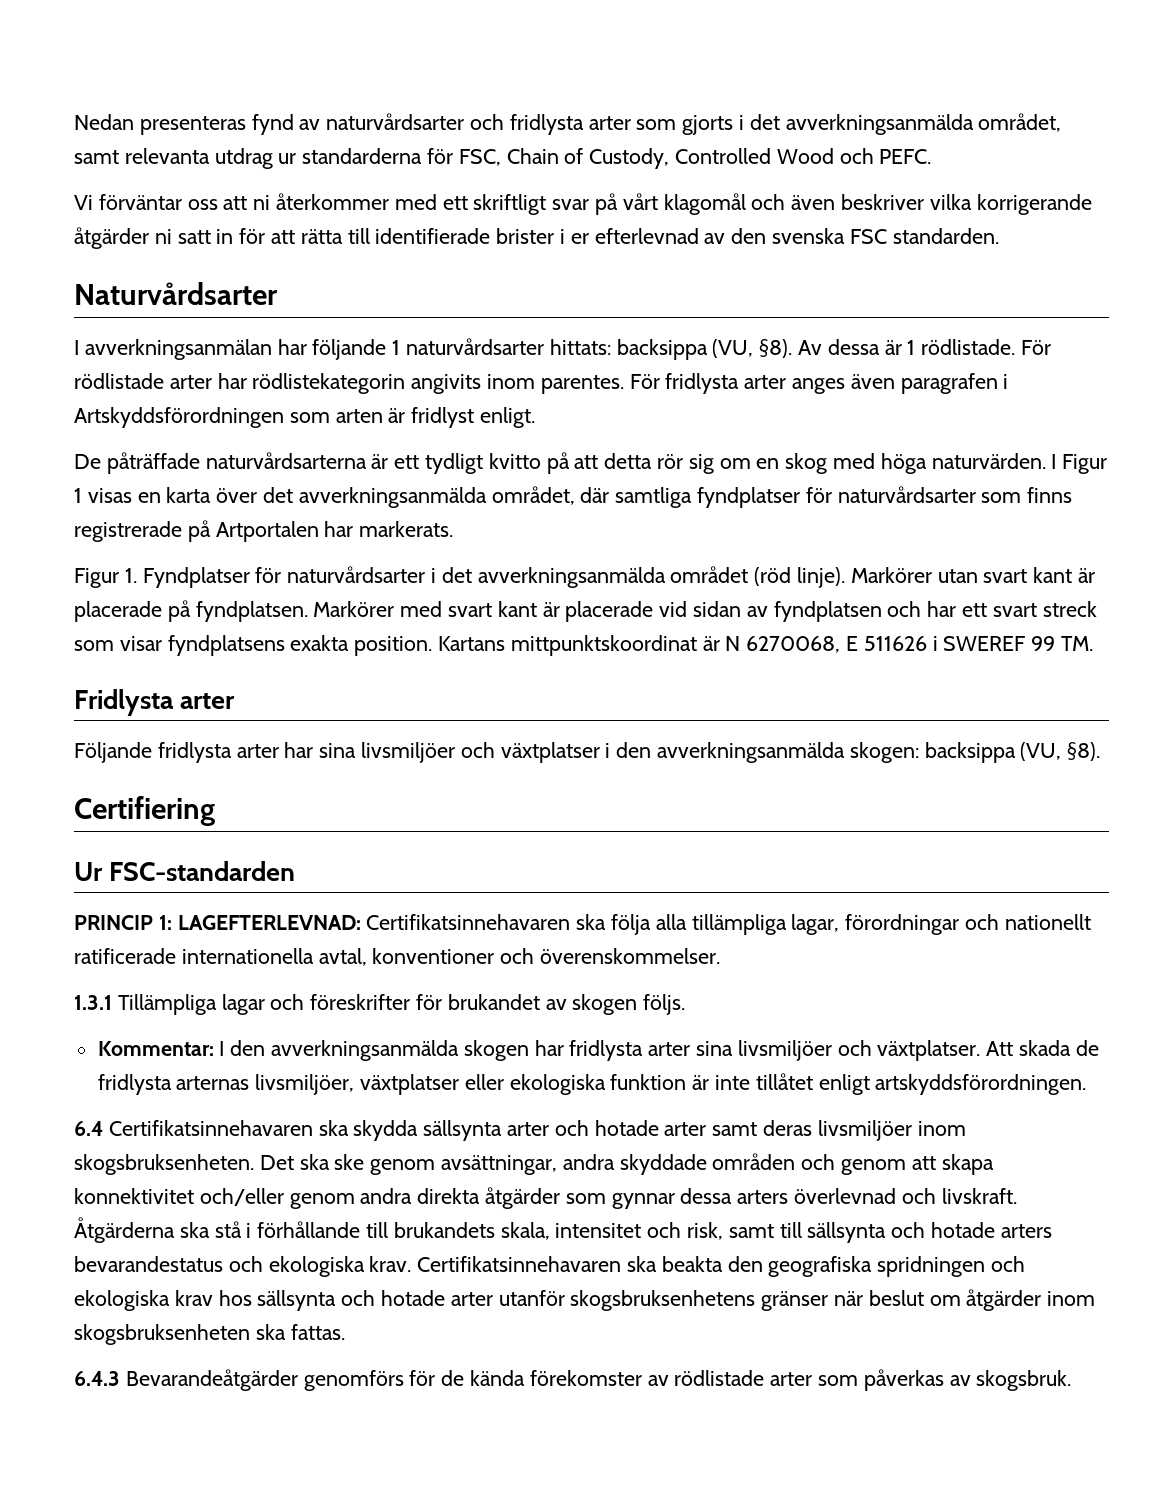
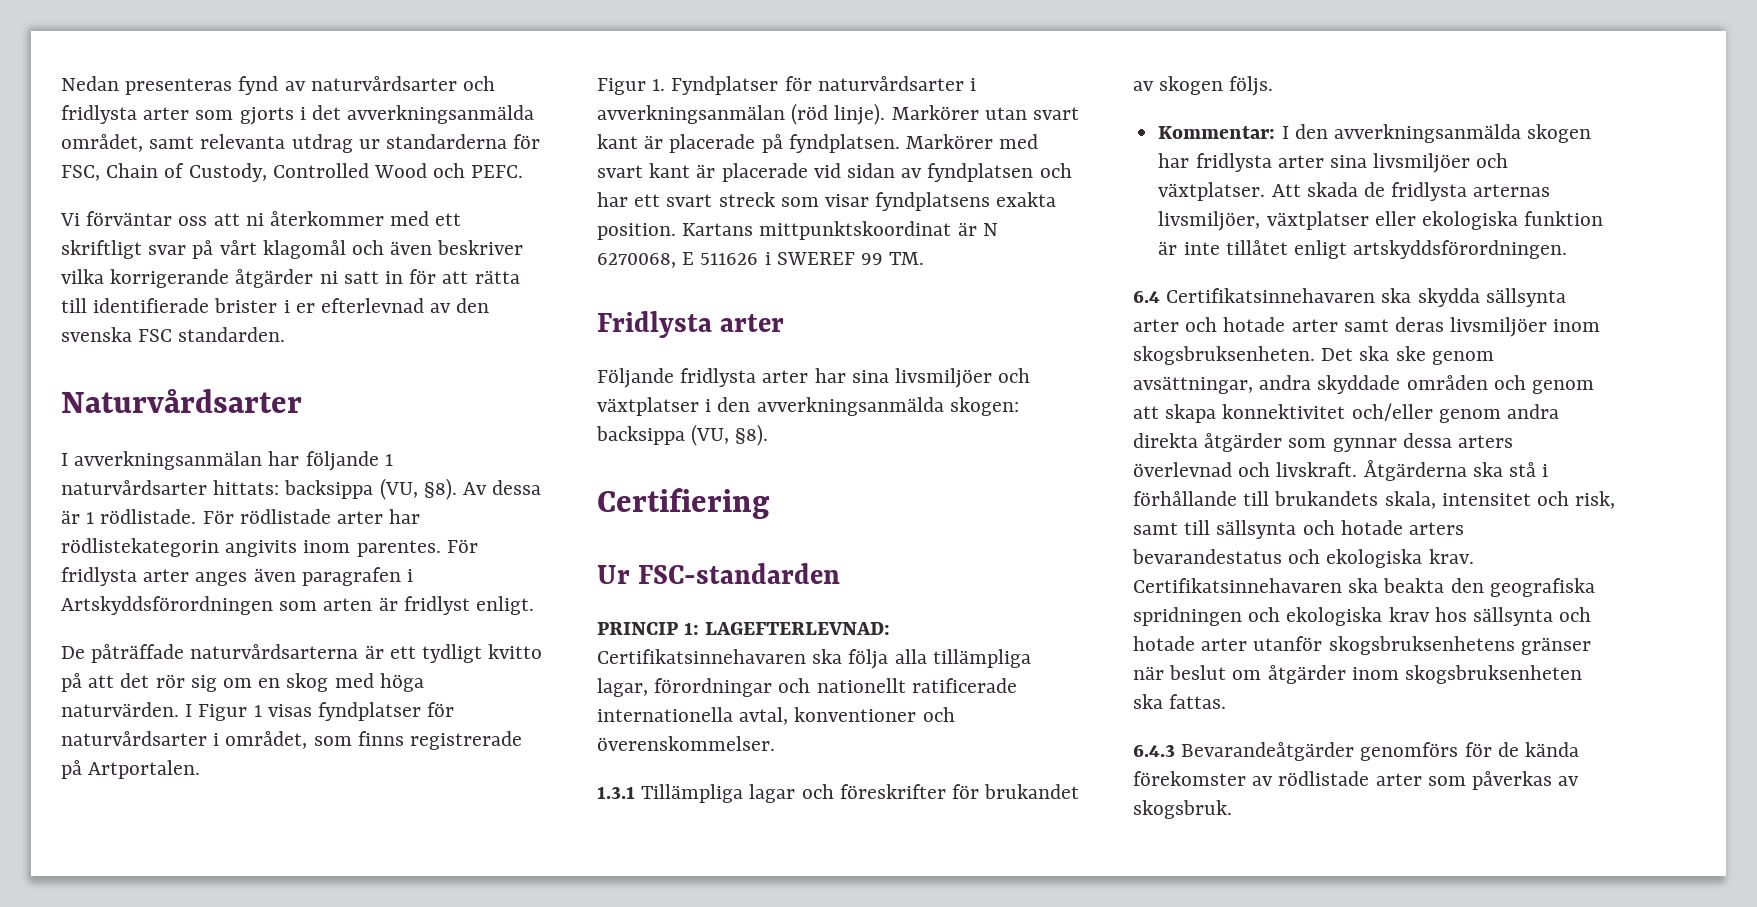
- De påträffade naturvårdsarterna är ett tydligt kvitto på att detta rör sig om en skog med höga naturvärden.
+ De påträffade naturvårdsarterna är ett tydligt kvitto på att det rör sig om en skog med höga naturvärden.
- I Figur 1 visas en karta över det avverkningsanmälda området, där samtliga fyndplatser för naturvårdsarter som finns registrerade på Artportalen har markerats.
+ I Figur 1 visas fyndplatser för naturvårdsarter i området, som finns registrerade på Artportalen.
- Figur 1. Fyndplatser för naturvårdsarter i det avverkningsanmälda området (röd linje).
+ Figur 1. Fyndplatser för naturvårdsarter i avverkningsanmälan (röd linje).

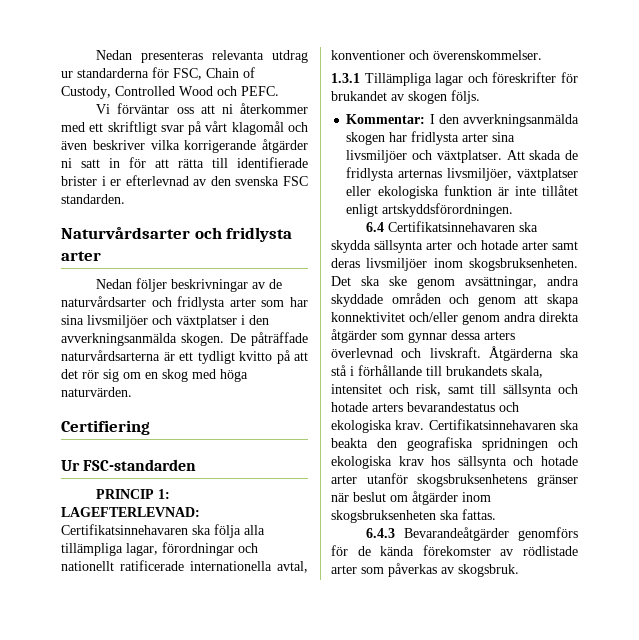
- Nedan presenteras fynd av naturvårdsarter och fridlysta arter som gjorts i det avverkningsanmälda området, samt relevanta utdrag ur standarderna för FSC, Chain of Custody, Controlled Wood och PEFC.
+ Nedan presenteras relevanta utdrag ur standarderna för FSC, Chain of Custody, Controlled Wood och PEFC.
- Naturvårdsarter
- I avverkningsanmälan har följande 1 naturvårdsarter hittats: backsippa (VU, §8). Av dessa är 1 rödlistade. För rödlistade arter har rödlistekategorin angivits inom parentes. För fridlysta arter anges även paragrafen i Artskyddsförordningen som arten är fridlyst enligt.
- De påträffade naturvårdsarterna är ett tydligt kvitto på att det rör sig om en skog med höga naturvärden. I Figur 1 visas fyndplatser för naturvårdsarter i området, som finns registrerade på Artportalen.
- Figur 1. Fyndplatser för naturvårdsarter i avverkningsanmälan (röd linje). Markörer utan svart kant är placerade på fyndplatsen. Markörer med svart kant är placerade vid sidan av fyndplatsen och har ett svart streck som visar fyndplatsens exakta position. Kartans mittpunktskoordinat är N 6270068, E 511626 i SWEREF 99 TM.
- Fridlysta arter
- Följande fridlysta arter har sina livsmiljöer och växtplatser i den avverkningsanmälda skogen: backsippa (VU, §8).
+ Naturvårdsarter och fridlysta arter
+ Nedan följer beskrivningar av de naturvårdsarter och fridlysta arter som har sina livsmiljöer och växtplatser i den avverkningsanmälda skogen. De påträffade naturvårdsarterna är ett tydligt kvitto på att det rör sig om en skog med höga naturvärden.

